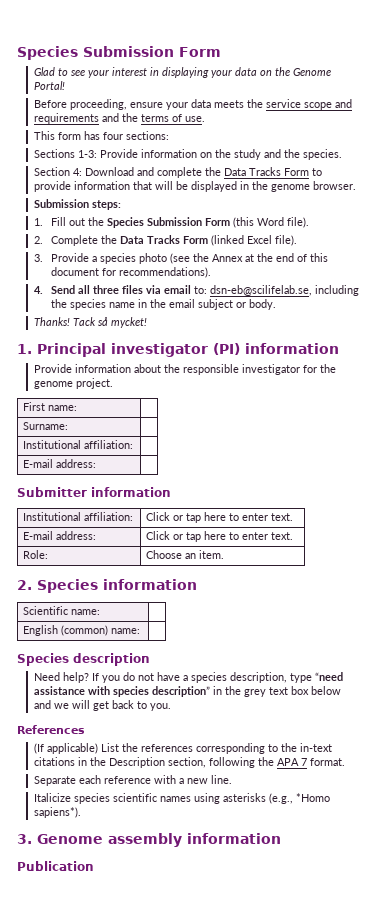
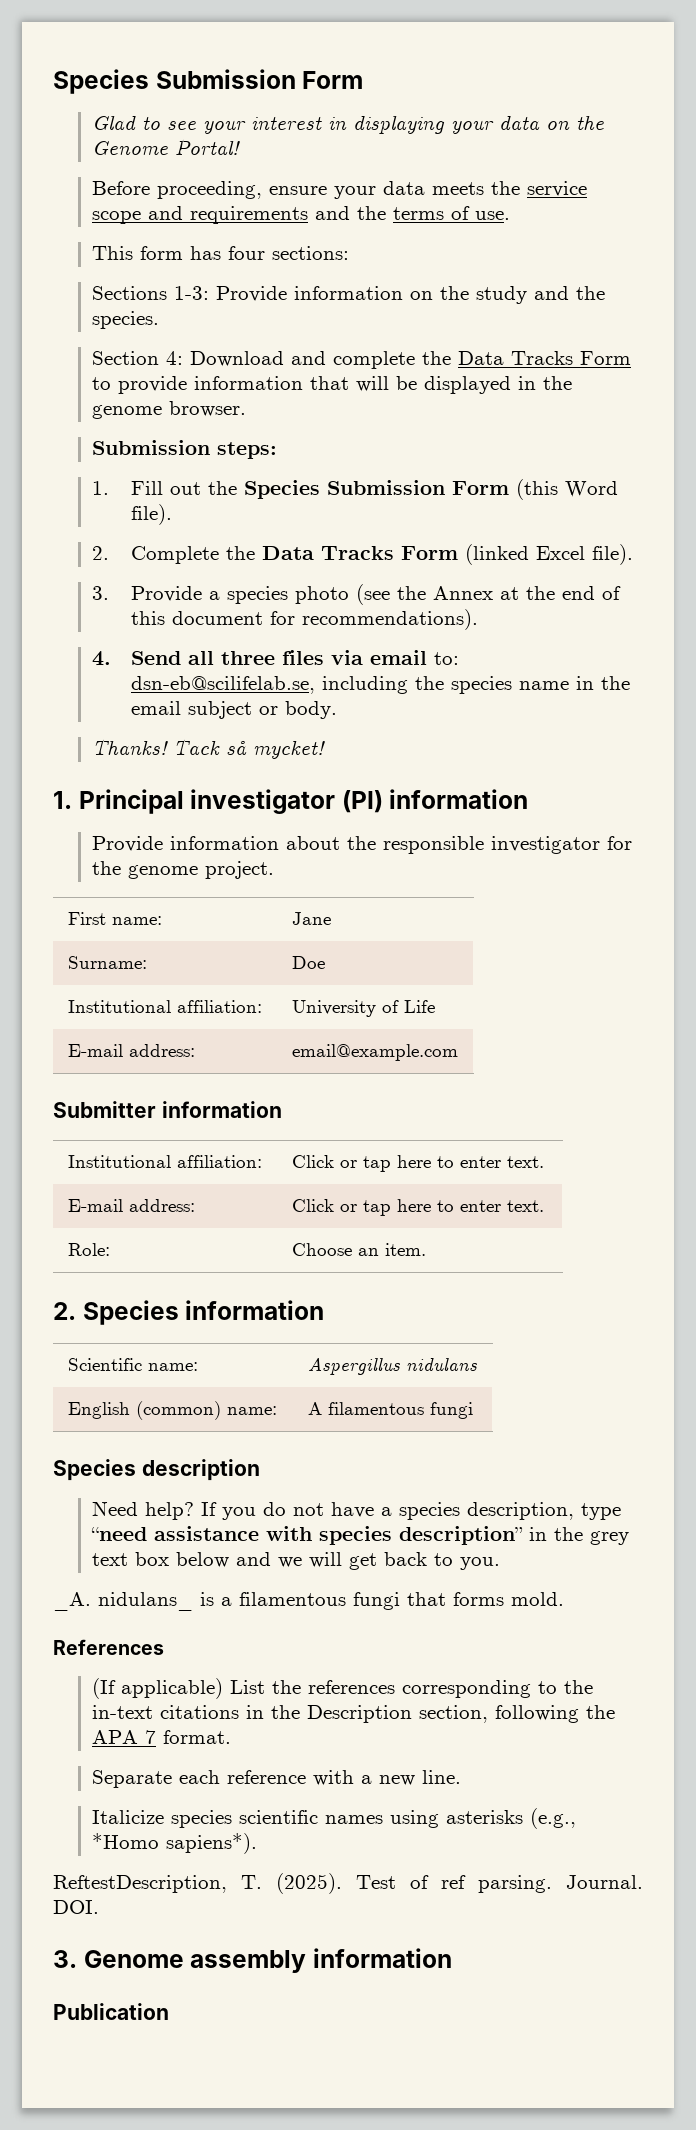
- First name: |
+ First name: | Jane
- Surname: |
- Institutional affiliation: |
- E-mail address: |
+ Surname: | Doe
+ Institutional affiliation: | University of Life
+ E-mail address: | email@example.com
- Scientific name: |
+ Scientific name: | Aspergillus nidulans
- English (common) name: |
+ English (common) name: | A filamentous fungi
+ _A. nidulans_ is a filamentous fungi that forms mold.
+ ReftestDescription, T. (2025). Test of ref parsing. Journal. DOI.

